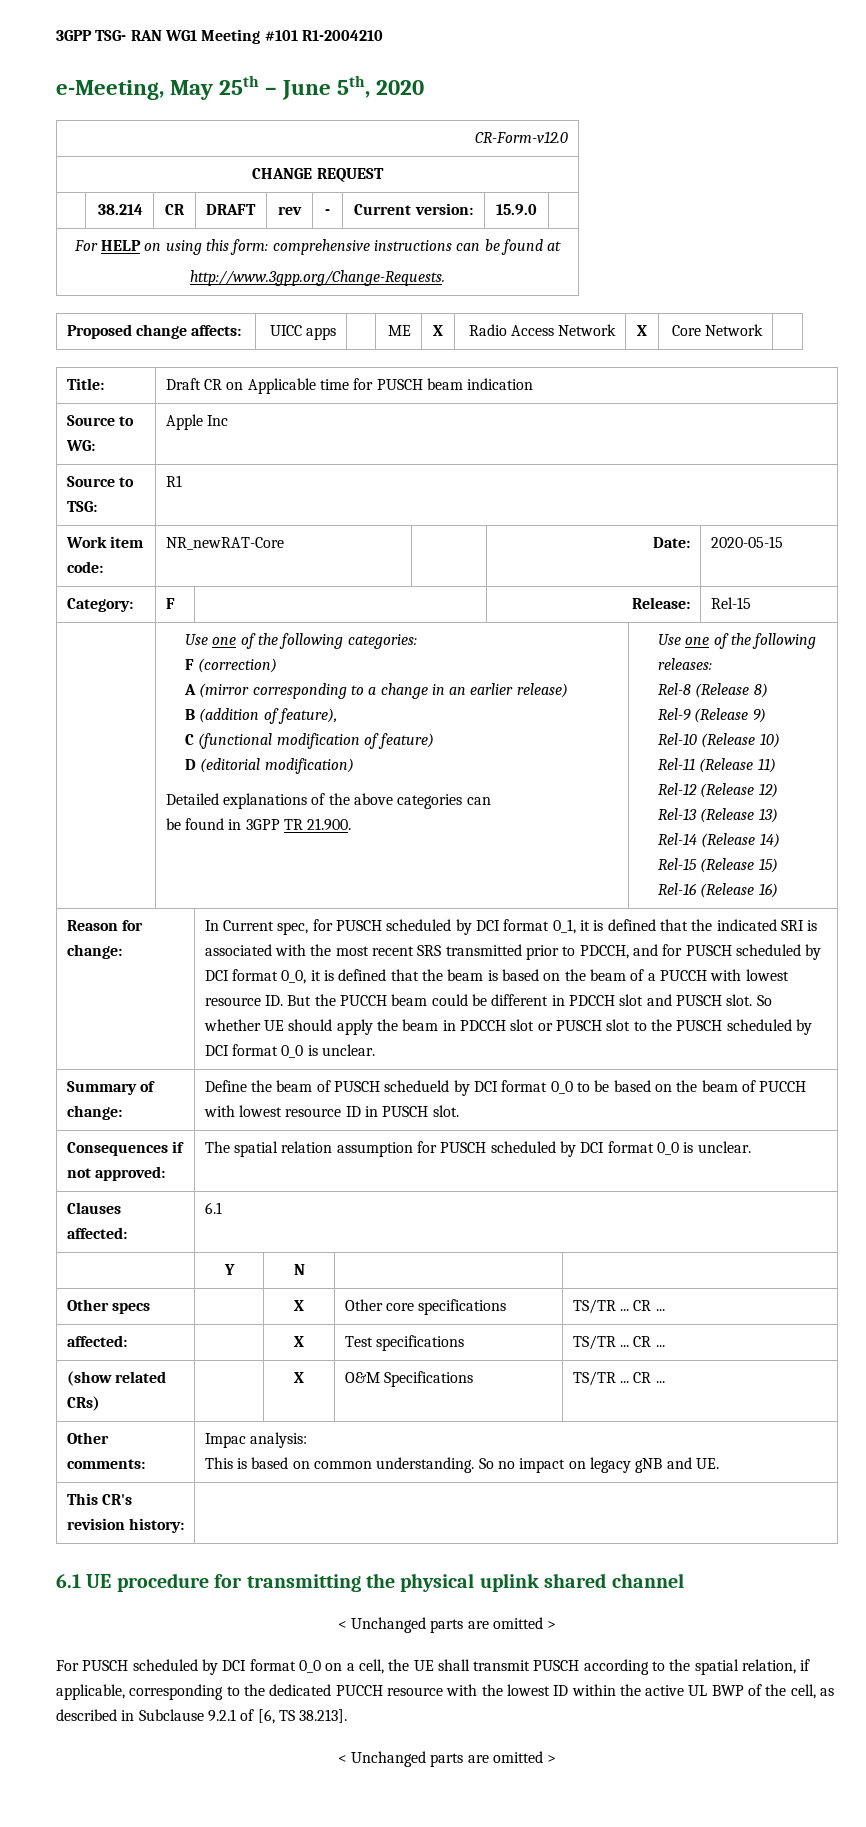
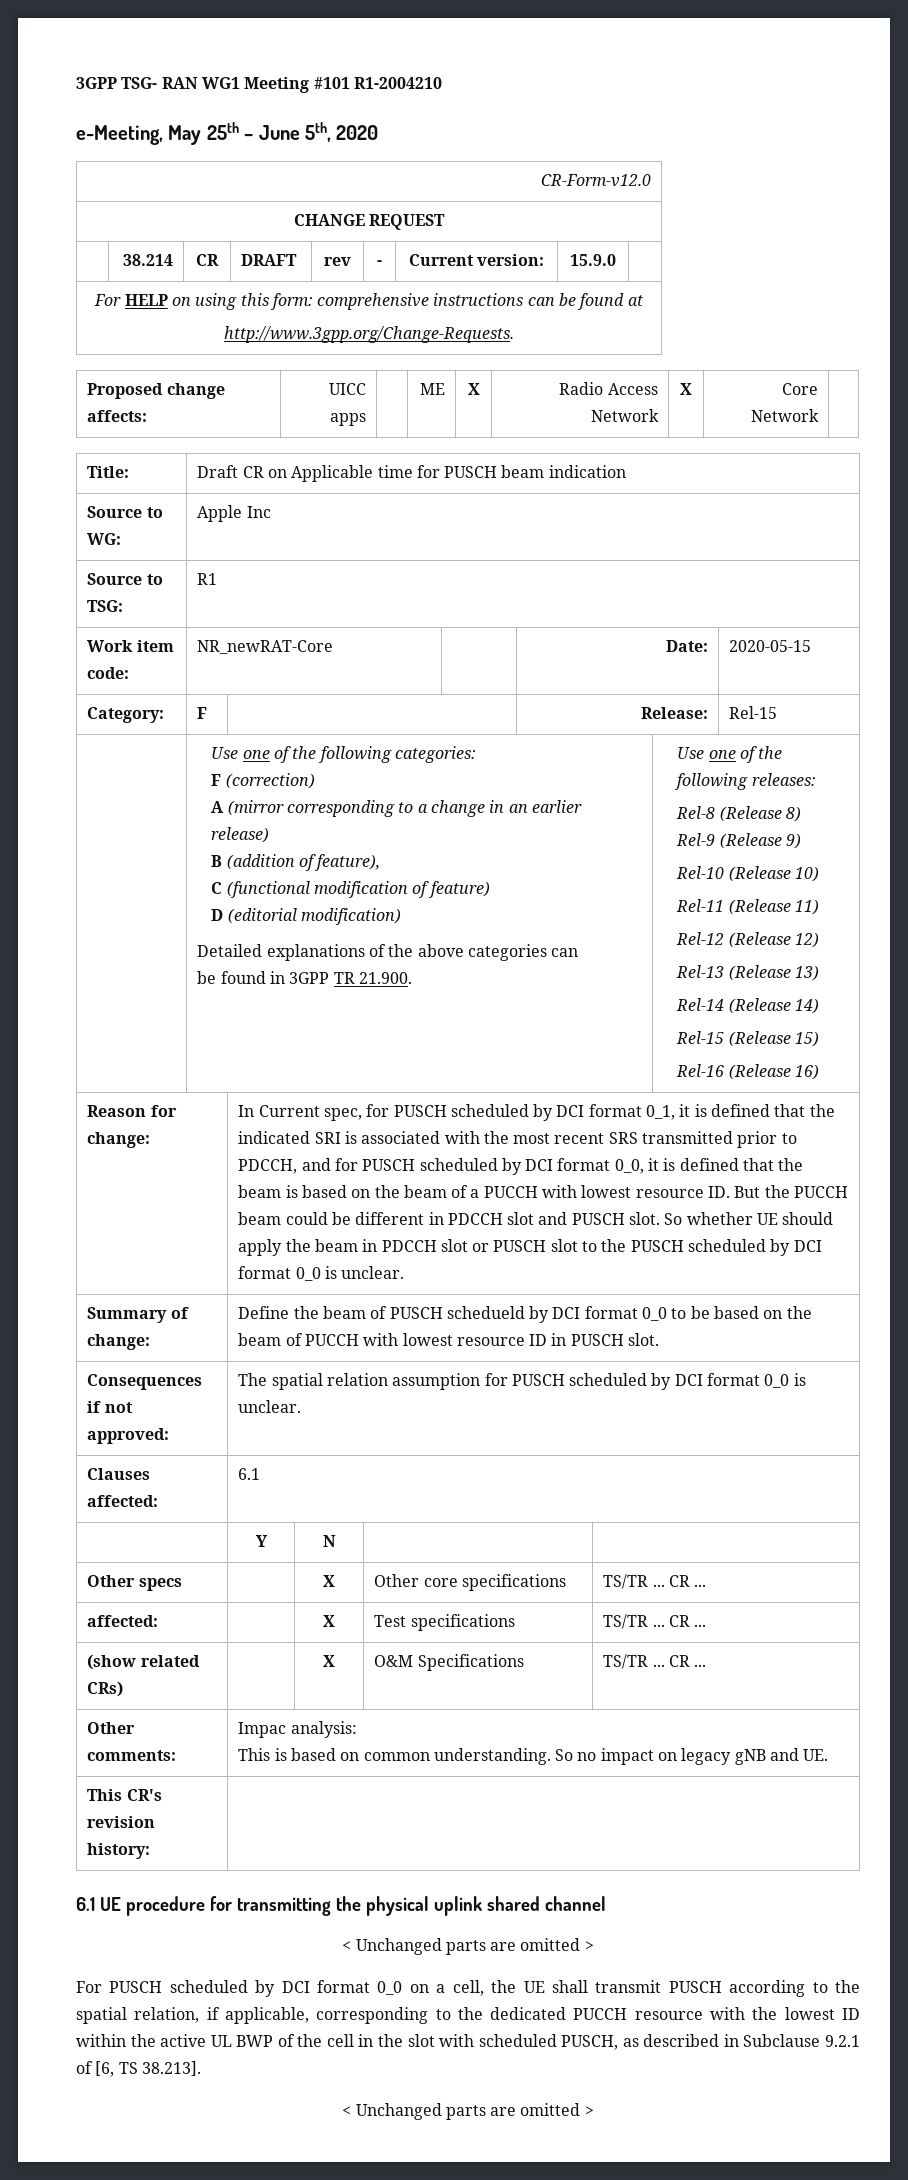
- For PUSCH scheduled by DCI format 0_0 on a cell, the UE shall transmit PUSCH according to the spatial relation, if applicable, corresponding to the dedicated PUCCH resource with the lowest ID within the active UL BWP of the cell, as described in Subclause 9.2.1 of [6, TS 38.213].
+ For PUSCH scheduled by DCI format 0_0 on a cell, the UE shall transmit PUSCH according to the spatial relation, if applicable, corresponding to the dedicated PUCCH resource with the lowest ID within the active UL BWP of the cell in the slot with scheduled PUSCH, as described in Subclause 9.2.1 of [6, TS 38.213].

